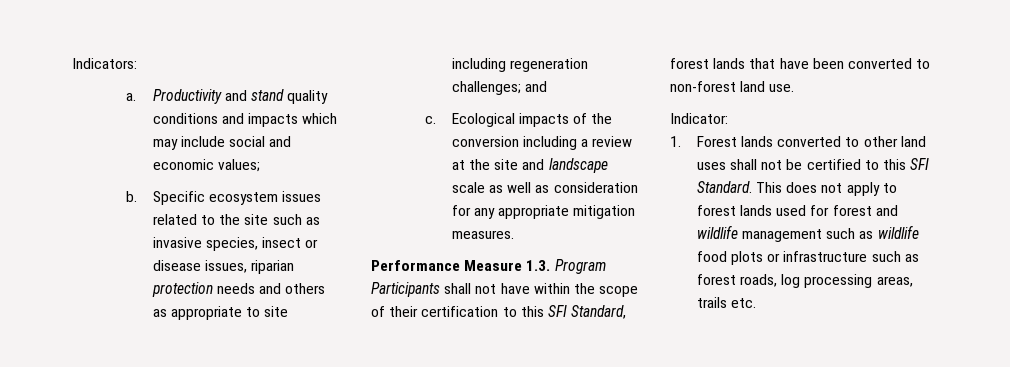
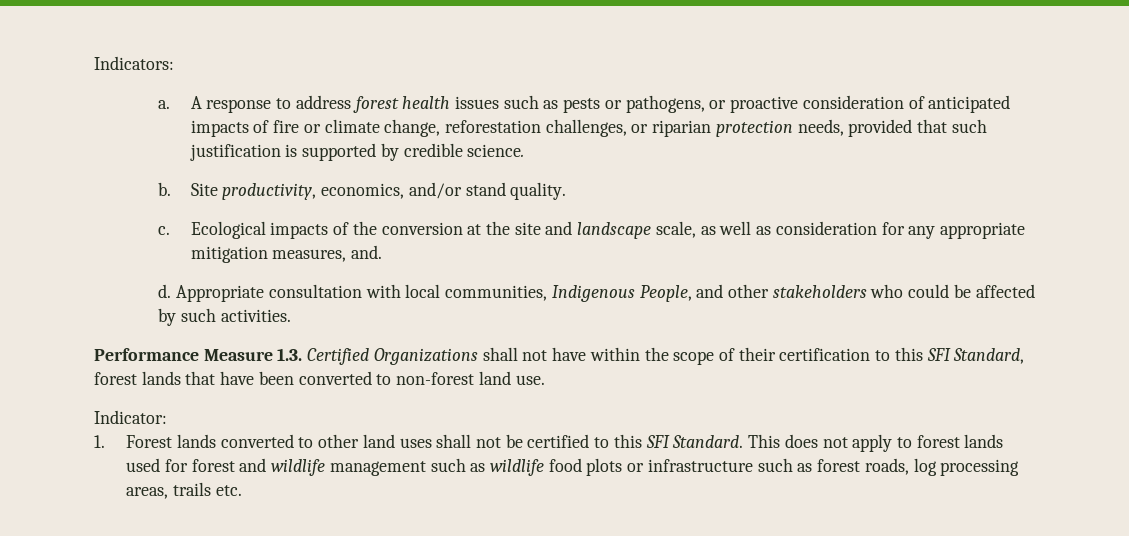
- Productivity and stand quality conditions and impacts which may include social and economic values;
- b. Specific ecosystem issues related to the site such as invasive species, insect or disease issues, riparian protection needs and others as appropriate to site including regeneration challenges; and
+ A response to address forest health issues such as pests or pathogens, or proactive consideration of anticipated impacts of fire or climate change, reforestation challenges, or riparian protection needs, provided that such justification is supported by credible science.
+ b. Site productivity, economics, and/or stand quality.
- Ecological impacts of the conversion including a review at the site and landscape scale as well as consideration for any appropriate mitigation measures.
+ Ecological impacts of the conversion at the site and landscape scale, as well as consideration for any appropriate mitigation measures, and.
+ d. Appropriate consultation with local communities, Indigenous People, and other stakeholders who could be affected by such activities.
- Performance Measure 1.3. Program Participants shall not have within the scope of their certification to this SFI Standard, forest lands that have been converted to non-forest land use.
+ Performance Measure 1.3. Certified Organizations shall not have within the scope of their certification to this SFI Standard, forest lands that have been converted to non-forest land use.

